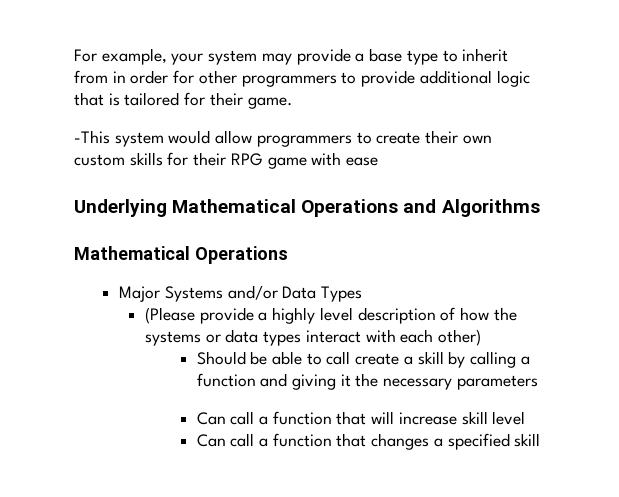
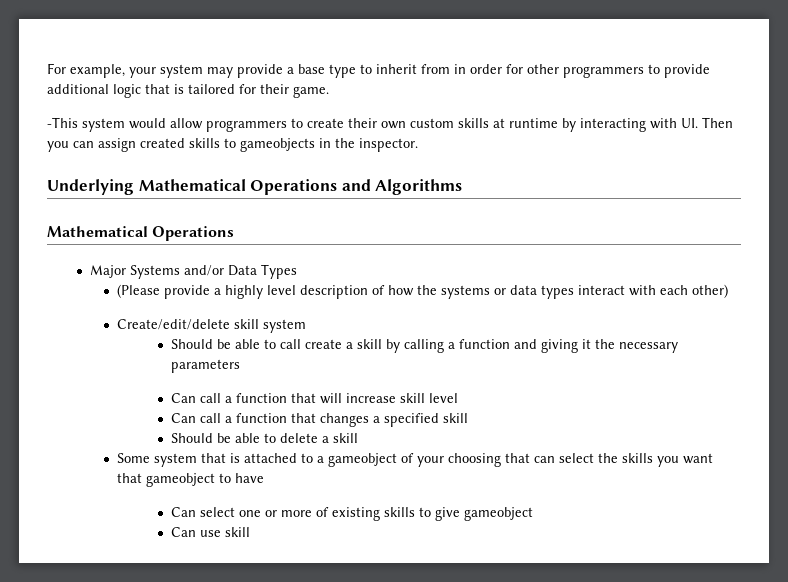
- -This system would allow programmers to create their own custom skills for their RPG game with ease
+ -This system would allow programmers to create their own custom skills at runtime by interacting with UI. Then you can assign created skills to gameobjects in the inspector.
+ Create/edit/delete skill system
+ Should be able to delete a skill
+ Some system that is attached to a gameobject of your choosing that can select the skills you want that gameobject to have
+ Can select one or more of existing skills to give gameobject
+ Can use skill

